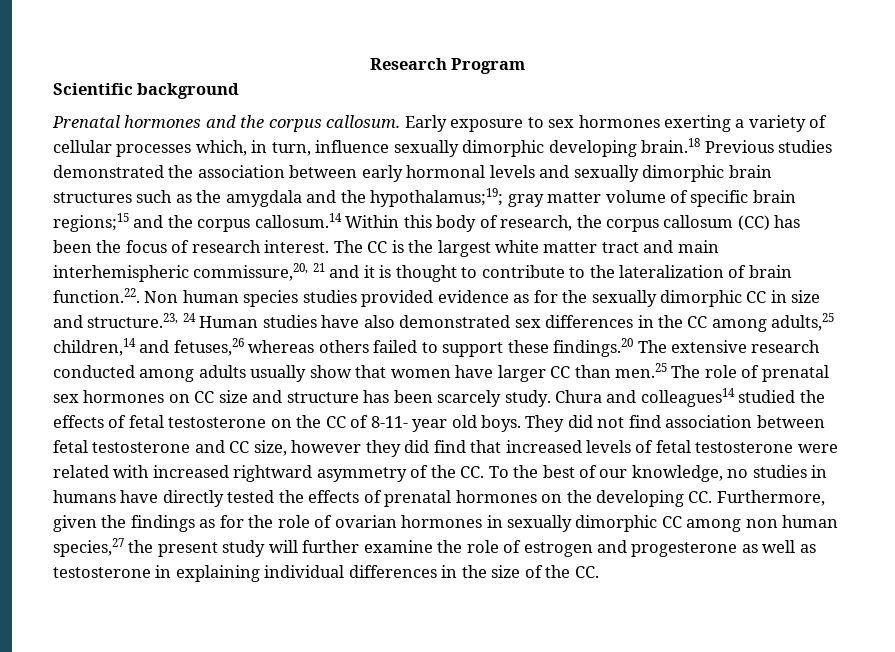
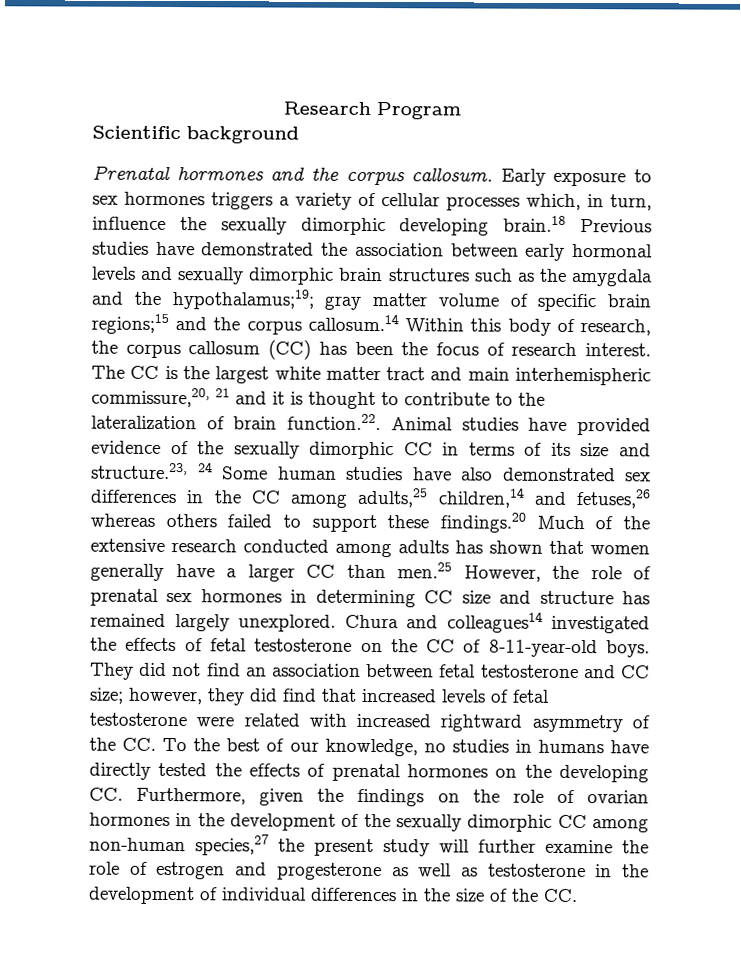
- Early exposure to sex hormones exerting a variety of cellular processes which, in turn, influence sexually dimorphic developing brain.18 Previous studies demonstrated the association between early hormonal levels and sexually dimorphic brain structures such as the amygdala and the hypothalamus;19;
+ Early exposure to sex hormones triggers a variety of cellular processes which, in turn, influence the sexually dimorphic developing brain.18 Previous studies have demonstrated the association between early hormonal levels and sexually dimorphic brain structures such as the amygdala and the hypothalamus;19;
- The CC is the largest white matter tract and main interhemispheric commissure,20, 21 and it is thought to contribute to the lateralization of brain function.22. Non human species studies provided evidence as for the sexually dimorphic CC in size and structure.23, 24 Human studies have also demonstrated sex differences in the CC among adults,25 children,14 and fetuses,26 whereas others failed to support these findings.20 The extensive research conducted among adults usually show that women have larger CC than men.25 The role of prenatal sex hormones on CC size and structure has been scarcely study.
+ The CC is the largest white matter tract and main interhemispheric commissure,20, 21 and it is thought to contribute to the lateralization of brain function.22. Animal studies have provided evidence of the sexually dimorphic CC in terms of its size and structure.23, 24 Some human studies have also demonstrated sex differences in the CC among adults,25 children,14 and fetuses,26 whereas others failed to support these findings.20 Much of the extensive research conducted among adults has shown that women generally have a larger CC than men.25 However, the role of prenatal sex hormones in determining CC size and structure has remained largely unexplored.
- Chura and colleagues14 studied the effects of fetal testosterone on the CC of 8-11- year old boys.
+ Chura and colleagues14 investigated the effects of fetal testosterone on the CC of 8-11-year-old boys.
- They did not find association between fetal testosterone and CC size, however they did find that increased levels of fetal testosterone were related with increased rightward asymmetry of the CC. To the best of our knowledge, no studies in humans have directly tested the effects of prenatal hormones on the developing CC. Furthermore, given the findings as for the role of ovarian hormones in sexually dimorphic CC among non human species,27 the present study will further examine the role of estrogen and progesterone as well as testosterone in explaining individual differences in the size of the CC.
+ They did not find an association between fetal testosterone and CC size; however, they did find that increased levels of fetal testosterone were related with increased rightward asymmetry of the CC. To the best of our knowledge, no studies in humans have directly tested the effects of prenatal hormones on the developing CC. Furthermore, given the findings on the role of ovarian hormones in the development of the sexually dimorphic CC among non-human species,27 the present study will further examine the role of estrogen and progesterone as well as testosterone in the development of individual differences in the size of the CC.

